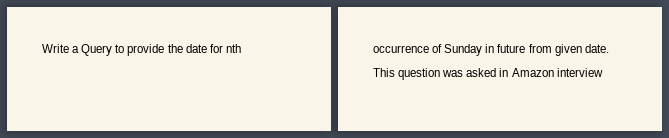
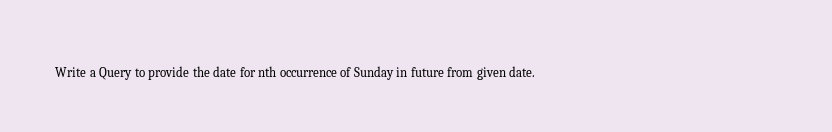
- This question was asked in Amazon interview

